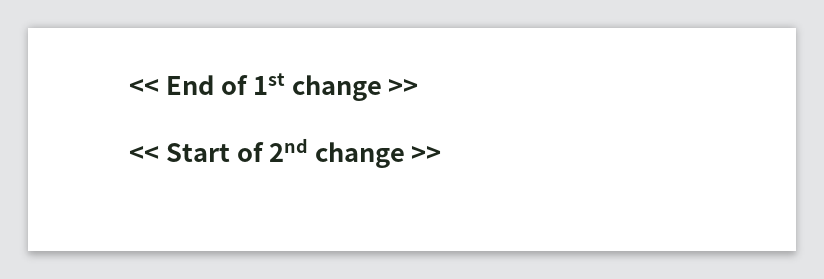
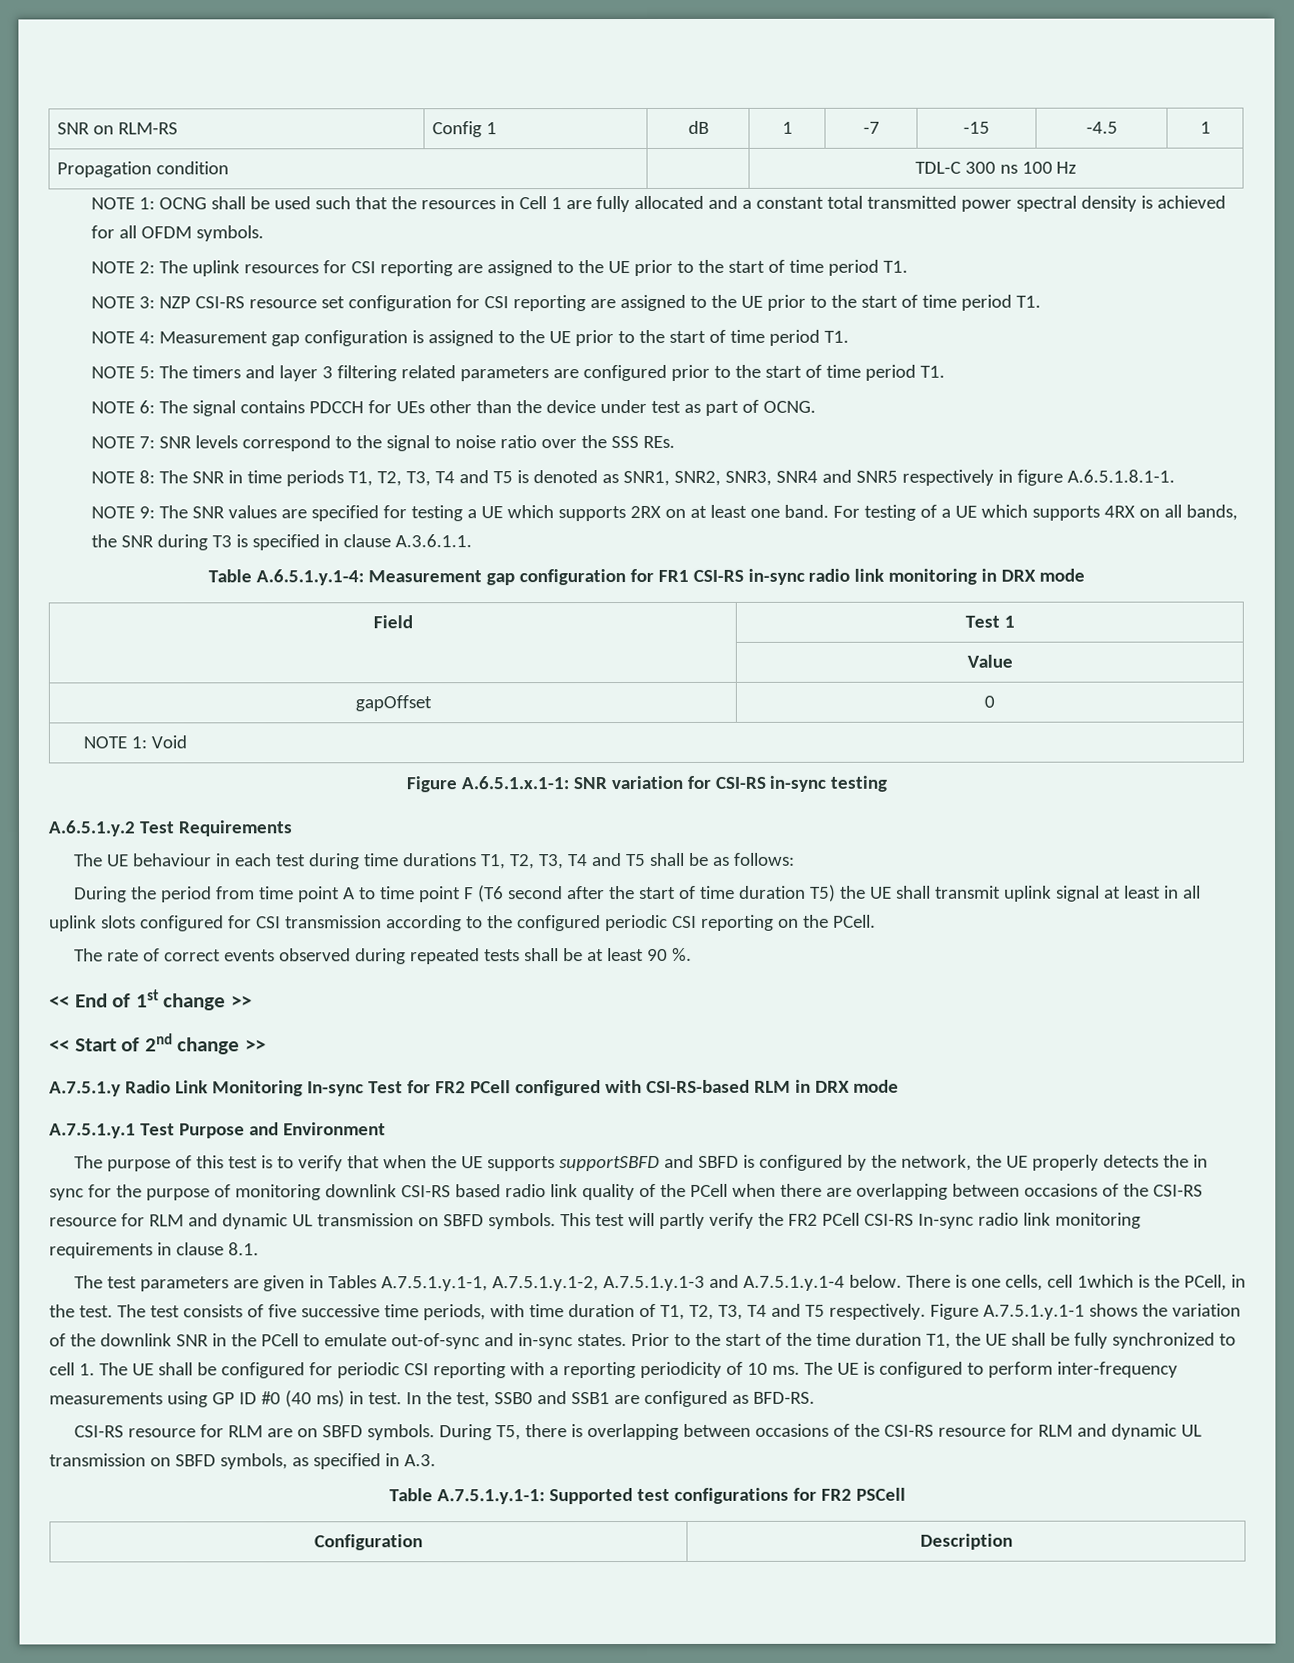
+ SNR on RLM-RS | Config 1 | dB | 1 | -7 | -15 | -4.5 | 1
+ Propagation condition | | TDL-C 300 ns 100 Hz
+ NOTE 1: OCNG shall be used such that the resources in Cell 1 are fully allocated and a constant total transmitted power spectral density is achieved for all OFDM symbols.
+ NOTE 2: The uplink resources for CSI reporting are assigned to the UE prior to the start of time period T1.
+ NOTE 3: NZP CSI-RS resource set configuration for CSI reporting are assigned to the UE prior to the start of time period T1.
+ NOTE 4: Measurement gap configuration is assigned to the UE prior to the start of time period T1.
+ NOTE 5: The timers and layer 3 filtering related parameters are configured prior to the start of time period T1.
+ NOTE 6: The signal contains PDCCH for UEs other than the device under test as part of OCNG.
+ NOTE 7: SNR levels correspond to the signal to noise ratio over the SSS REs.
+ NOTE 8: The SNR in time periods T1, T2, T3, T4 and T5 is denoted as SNR1, SNR2, SNR3, SNR4 and SNR5 respectively in figure A.6.5.1.8.1-1.
+ NOTE 9: The SNR values are specified for testing a UE which supports 2RX on at least one band. For testing of a UE which supports 4RX on all bands, the SNR during T3 is specified in clause A.3.6.1.1.
+ Table A.6.5.1.y.1-4: Measurement gap configuration for FR1 CSI-RS in-sync radio link monitoring in DRX mode
+ Field | Test 1
+ | Value
+ gapOffset | 0
+ NOTE 1: Void
+ Figure A.6.5.1.x.1-1: SNR variation for CSI-RS in-sync testing
+ A.6.5.1.y.2 Test Requirements
+ The UE behaviour in each test during time durations T1, T2, T3, T4 and T5 shall be as follows:
+ During the period from time point A to time point F (T6 second after the start of time duration T5) the UE shall transmit uplink signal at least in all uplink slots configured for CSI transmission according to the configured periodic CSI reporting on the PCell.
+ The rate of correct events observed during repeated tests shall be at least 90 %.
+ A.7.5.1.y Radio Link Monitoring In-sync Test for FR2 PCell configured with CSI-RS-based RLM in DRX mode
+ A.7.5.1.y.1 Test Purpose and Environment
+ The purpose of this test is to verify that when the UE supports supportSBFD and SBFD is configured by the network, the UE properly detects the in sync for the purpose of monitoring downlink CSI-RS based radio link quality of the PCell when there are overlapping between occasions of the CSI-RS resource for RLM and dynamic UL transmission on SBFD symbols. This test will partly verify the FR2 PCell CSI-RS In-sync radio link monitoring requirements in clause 8.1.
+ The test parameters are given in Tables A.7.5.1.y.1-1, A.7.5.1.y.1-2, A.7.5.1.y.1-3 and A.7.5.1.y.1-4 below. There is one cells, cell 1which is the PCell, in the test. The test consists of five successive time periods, with time duration of T1, T2, T3, T4 and T5 respectively. Figure A.7.5.1.y.1-1 shows the variation of the downlink SNR in the PCell to emulate out-of-sync and in-sync states. Prior to the start of the time duration T1, the UE shall be fully synchronized to cell 1. The UE shall be configured for periodic CSI reporting with a reporting periodicity of 10 ms. The UE is configured to perform inter-frequency measurements using GP ID #0 (40 ms) in test. In the test, SSB0 and SSB1 are configured as BFD-RS.
+ CSI-RS resource for RLM are on SBFD symbols. During T5, there is overlapping between occasions of the CSI-RS resource for RLM and dynamic UL transmission on SBFD symbols, as specified in A.3.
+ Table A.7.5.1.y.1-1: Supported test configurations for FR2 PSCell
+ Configuration | Description

